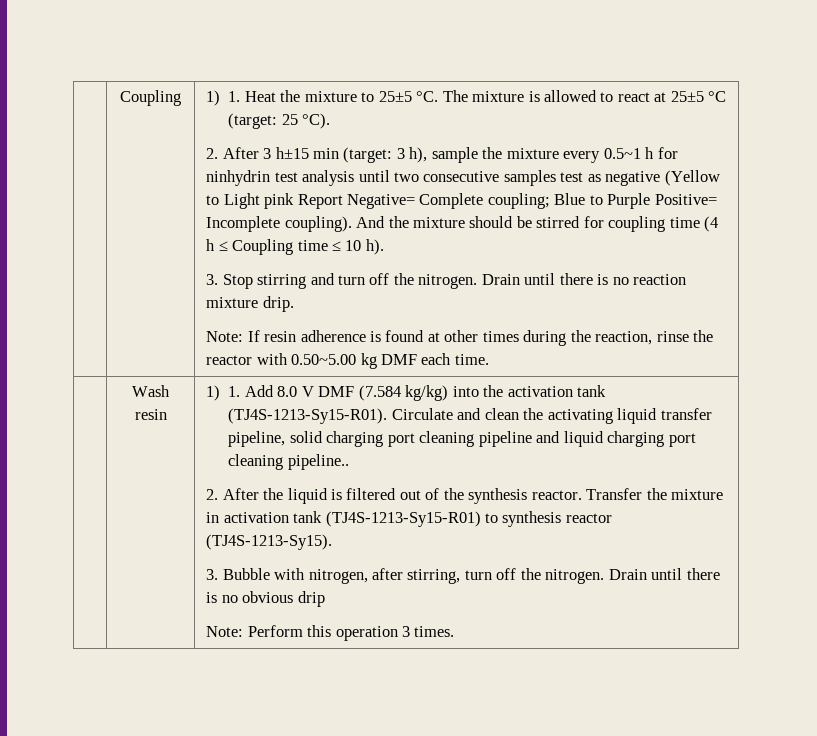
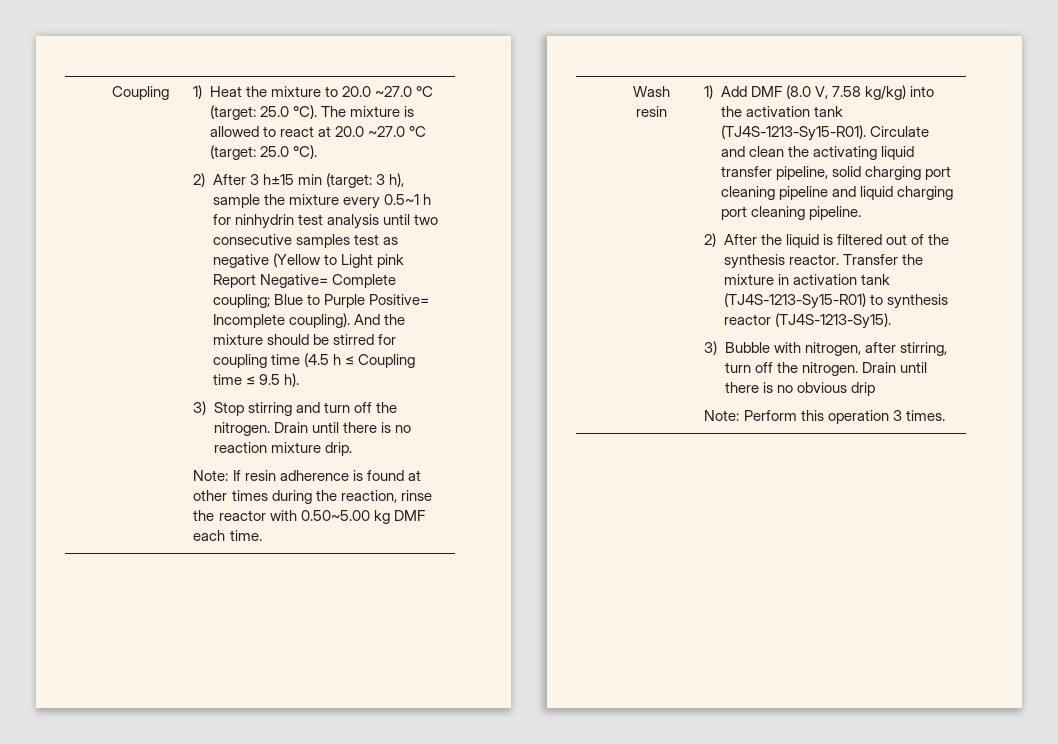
- 1) 1. Heat the mixture to 25±5 °C.
+ 1) Heat the mixture to 20.0 ~27.0 °C (target: 25.0 °C).
- The mixture is allowed to react at 25±5 °C (target: 25 °C).
+ The mixture is allowed to react at 20.0 ~27.0 °C (target: 25.0 °C).
- 2. After 3 h±15 min (target: 3 h), sample the mixture every 0.5~1 h for ninhydrin test analysis until two consecutive samples test as negative (Yellow to Light pink Report Negative= Complete coupling; Blue to Purple Positive= Incomplete coupling).
+ 2) After 3 h±15 min (target: 3 h), sample the mixture every 0.5~1 h for ninhydrin test analysis until two consecutive samples test as negative (Yellow to Light pink Report Negative= Complete coupling; Blue to Purple Positive= Incomplete coupling).
- And the mixture should be stirred for coupling time (4 h ≤ Coupling time ≤ 10 h).
+ And the mixture should be stirred for coupling time (4.5 h ≤ Coupling time ≤ 9.5 h).
- 3. Stop stirring and turn off the nitrogen.
+ 3) Stop stirring and turn off the nitrogen.
- 1) 1. Add 8.0 V DMF (7.584 kg/kg) into the activation tank (TJ4S-1213-Sy15-R01).
+ 1) Add DMF (8.0 V, 7.58 kg/kg) into the activation tank (TJ4S-1213-Sy15-R01).
- Circulate and clean the activating liquid transfer pipeline, solid charging port cleaning pipeline and liquid charging port cleaning pipeline..
- 2. After the liquid is filtered out of the synthesis reactor.
+ Circulate and clean the activating liquid transfer pipeline, solid charging port cleaning pipeline and liquid charging port cleaning pipeline.
+ 2) After the liquid is filtered out of the synthesis reactor.
- 3. Bubble with nitrogen, after stirring, turn off the nitrogen.
+ 3) Bubble with nitrogen, after stirring, turn off the nitrogen.

